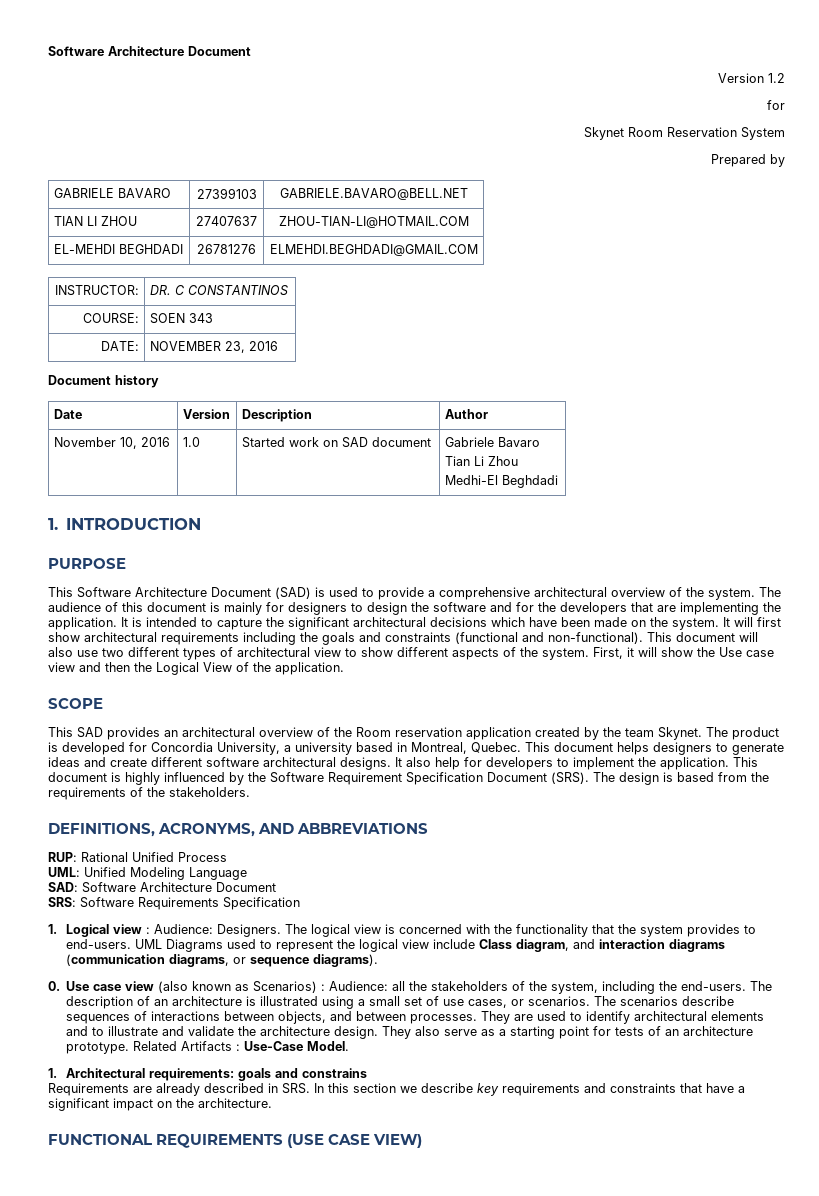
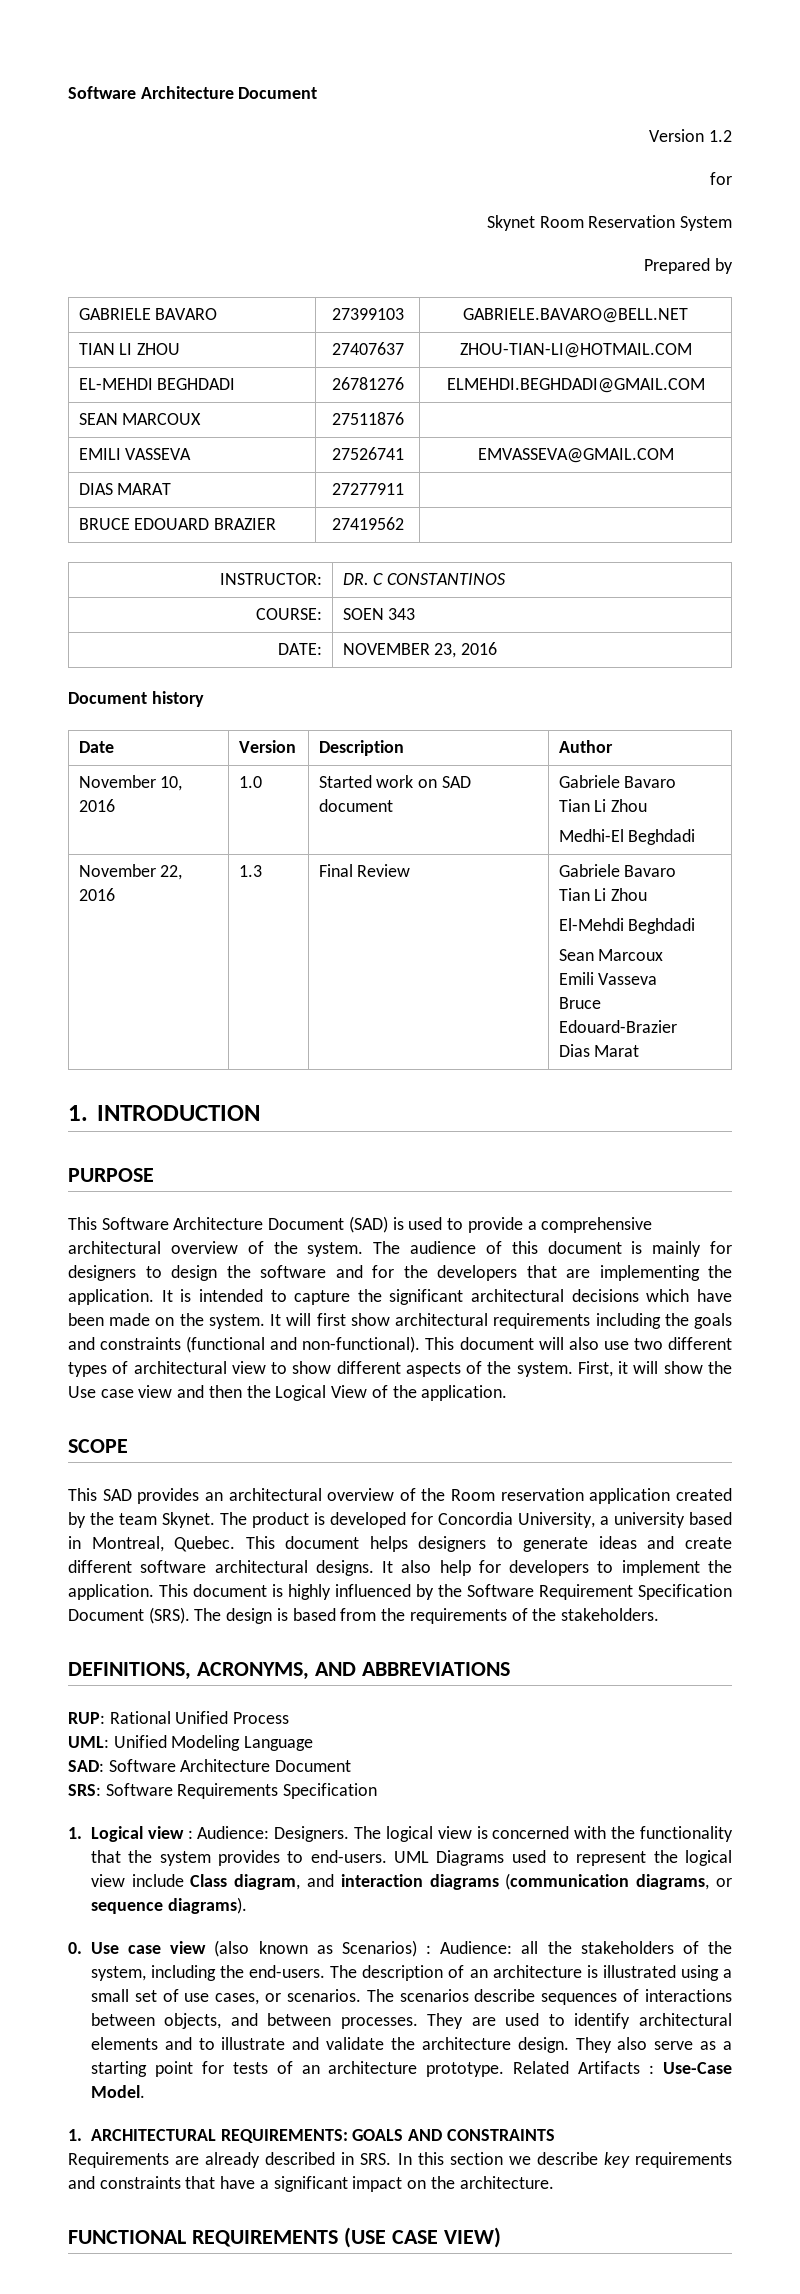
+ SEAN MARCOUX | 27511876 |
+ EMILI VASSEVA | 27526741 | EMVASSEVA@GMAIL.COM
+ DIAS MARAT | 27277911 |
+ BRUCE EDOUARD BRAZIER | 27419562 |
+ November 22, 2016 | 1.3 | Final Review | Gabriele Bavaro
+ Tian Li Zhou
+ El-Mehdi Beghdadi
+ Sean Marcoux
+ Emili Vasseva
+ Bruce Edouard-Brazier
+ Dias Marat
- 1. Architectural requirements: goals and constrains
+ 1. ARCHITECTURAL REQUIREMENTS: GOALS AND CONSTRAINTS

